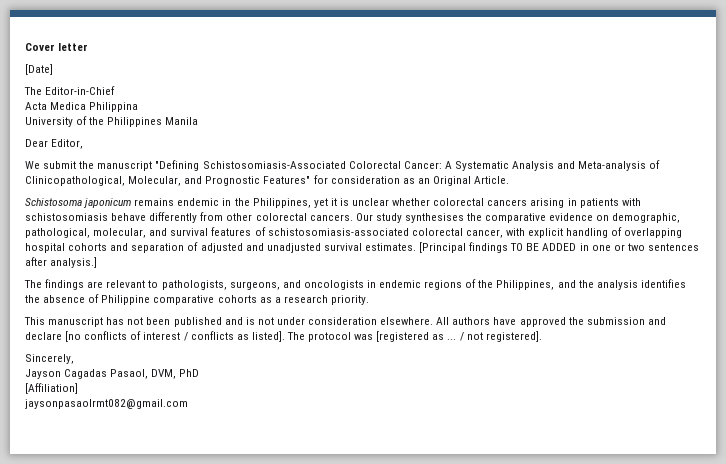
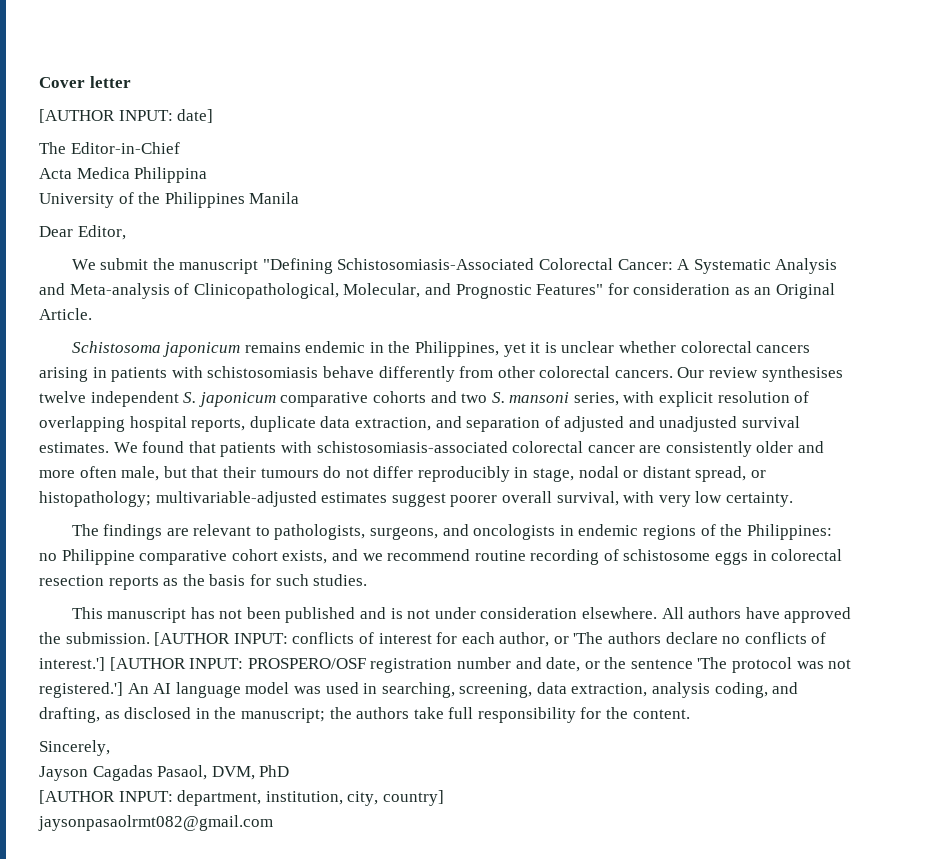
- [Date]
+ [AUTHOR INPUT: date]
- Our study synthesises the comparative evidence on demographic, pathological, molecular, and survival features of schistosomiasis-associated colorectal cancer, with explicit handling of overlapping hospital cohorts and separation of adjusted and unadjusted survival estimates.
+ Our review synthesises twelve independent S. japonicum comparative cohorts and two S. mansoni series, with explicit resolution of overlapping hospital reports, duplicate data extraction, and separation of adjusted and unadjusted survival estimates.
- [Principal findings TO BE ADDED in one or two sentences after analysis.]
+ We found that patients with schistosomiasis-associated colorectal cancer are consistently older and more often male, but that their tumours do not differ reproducibly in stage, nodal or distant spread, or histopathology; multivariable-adjusted estimates suggest poorer overall survival, with very low certainty.
- The findings are relevant to pathologists, surgeons, and oncologists in endemic regions of the Philippines, and the analysis identifies the absence of Philippine comparative cohorts as a research priority.
+ The findings are relevant to pathologists, surgeons, and oncologists in endemic regions of the Philippines: no Philippine comparative cohort exists, and we recommend routine recording of schistosome eggs in colorectal resection reports as the basis for such studies.
- All authors have approved the submission and declare [no conflicts of interest / conflicts as listed]. The protocol was [registered as ... / not registered].
+ All authors have approved the submission. [AUTHOR INPUT: conflicts of interest for each author, or 'The authors declare no conflicts of interest.'] [AUTHOR INPUT: PROSPERO/OSF registration number and date, or the sentence 'The protocol was not registered.'] An AI language model was used in searching, screening, data extraction, analysis coding, and drafting, as disclosed in the manuscript; the authors take full responsibility for the content.
- [Affiliation]
+ [AUTHOR INPUT: department, institution, city, country]

